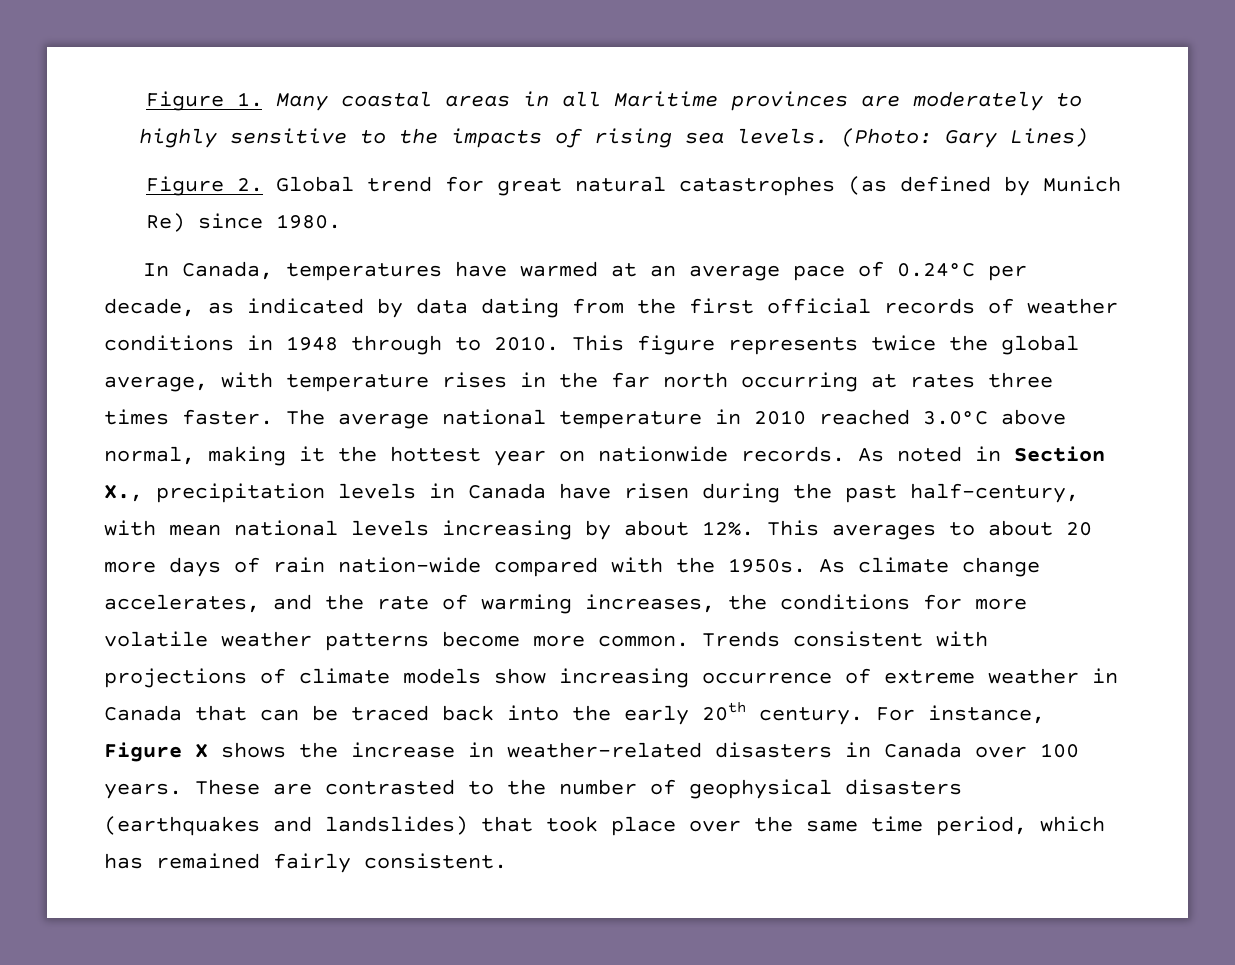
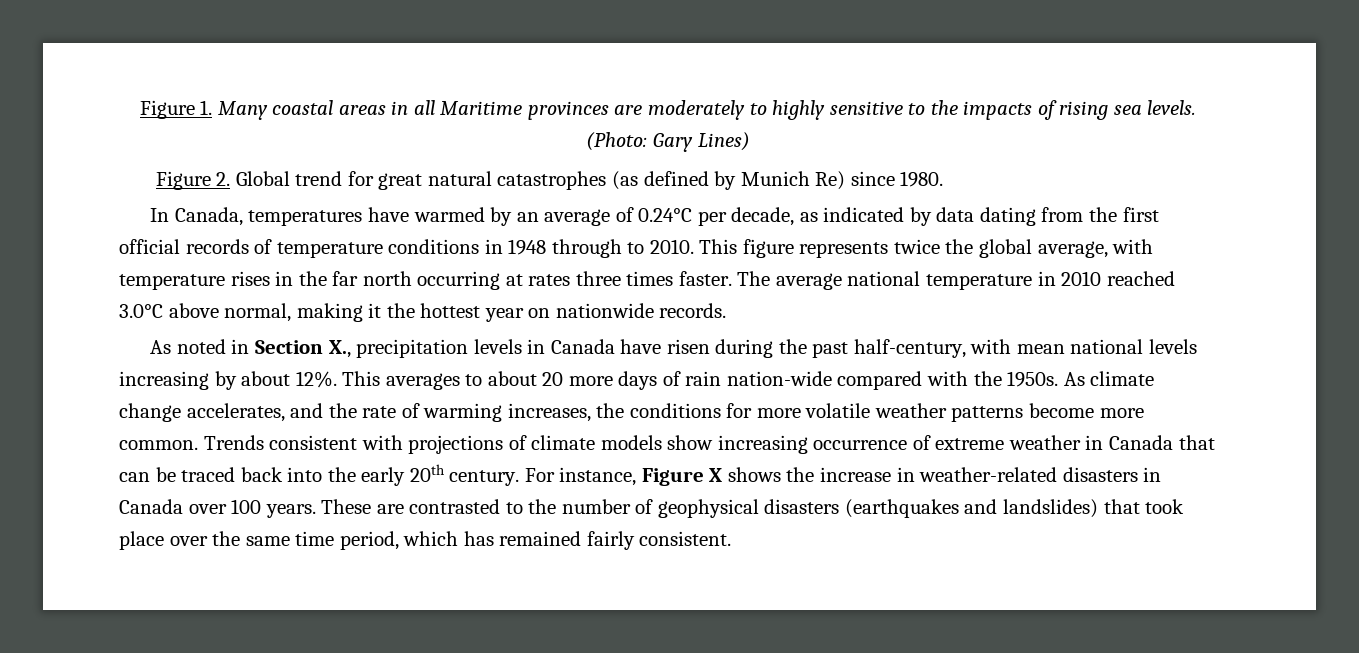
- In Canada, temperatures have warmed at an average pace of 0.24°C per decade, as indicated by data dating from the first official records of weather conditions in 1948 through to 2010.
+ In Canada, temperatures have warmed by an average of 0.24°C per decade, as indicated by data dating from the first official records of temperature conditions in 1948 through to 2010.
- The average national temperature in 2010 reached 3.0°C above normal, making it the hottest year on nationwide records. As noted in Section X., precipitation levels in Canada have risen during the past half-century, with mean national levels increasing by about 12%.
+ The average national temperature in 2010 reached 3.0°C above normal, making it the hottest year on nationwide records.
+ As noted in Section X., precipitation levels in Canada have risen during the past half-century, with mean national levels increasing by about 12%.

